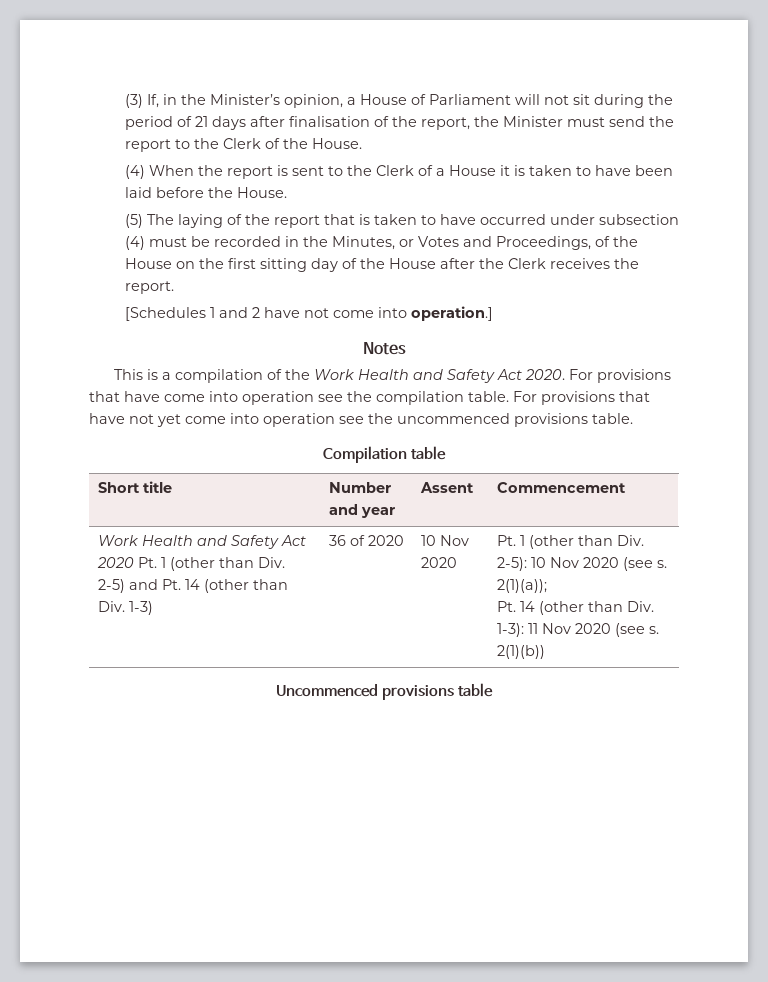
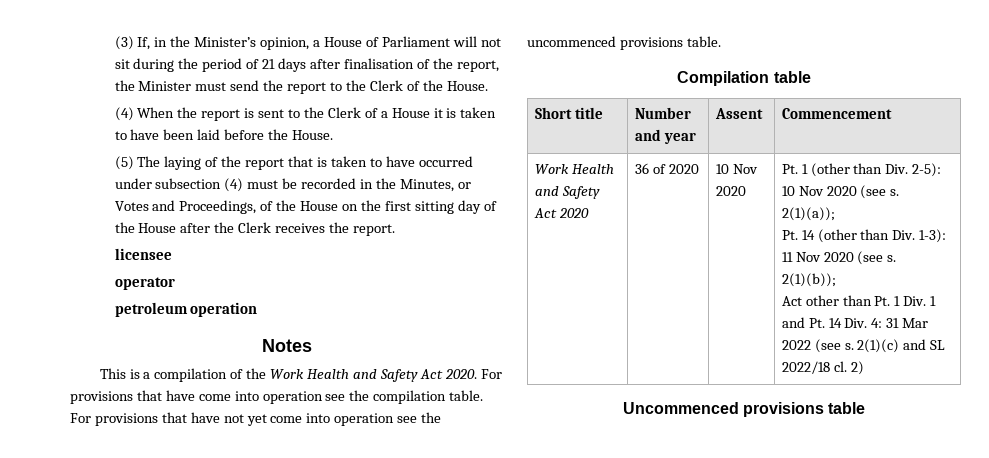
- [Schedules 1 and 2 have not come into operation.]
+ licensee
+ operator
+ petroleum operation
- Work Health and Safety Act 2020 Pt. 1 (other than Div. 2-5) and Pt. 14 (other than Div. 1-3)
+ Work Health and Safety Act 2020
- 2(1)(b))
+ 2(1)(b));
+ Act other than Pt. 1 Div. 1 and Pt. 14 Div. 4: 31 Mar 2022 (see s. 2(1)(c) and SL 2022/18 cl. 2)

